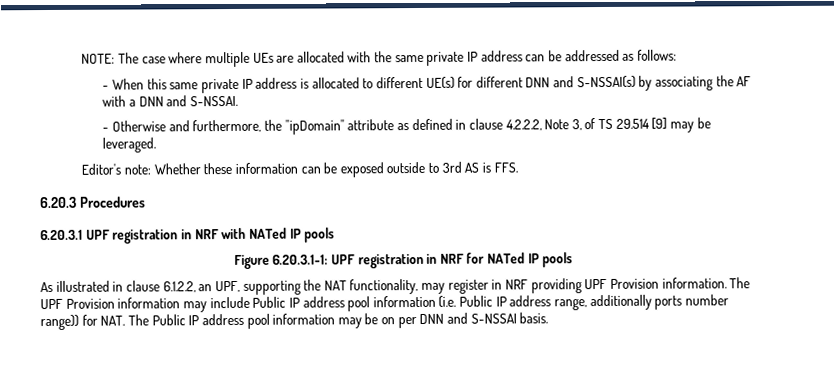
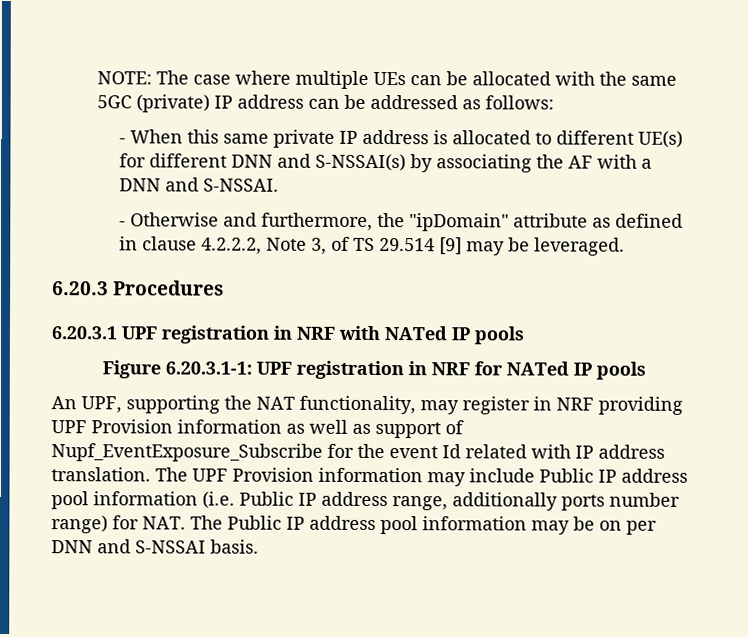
- NOTE: The case where multiple UEs are allocated with the same private IP address can be addressed as follows:
+ NOTE: The case where multiple UEs can be allocated with the same 5GC (private) IP address can be addressed as follows:
- Editor's note: Whether these information can be exposed outside to 3rd AS is FFS.
- As illustrated in clause 6.1.2.2, an UPF, supporting the NAT functionality, may register in NRF providing UPF Provision information.
+ An UPF, supporting the NAT functionality, may register in NRF providing UPF Provision information as well as support of Nupf_EventExposure_Subscribe for the event Id related with IP address translation.
- The UPF Provision information may include Public IP address pool information (i.e. Public IP address range, additionally ports number range)) for NAT. The Public IP address pool information may be on per DNN and S-NSSAI basis.
+ The UPF Provision information may include Public IP address pool information (i.e. Public IP address range, additionally ports number range) for NAT. The Public IP address pool information may be on per DNN and S-NSSAI basis.

